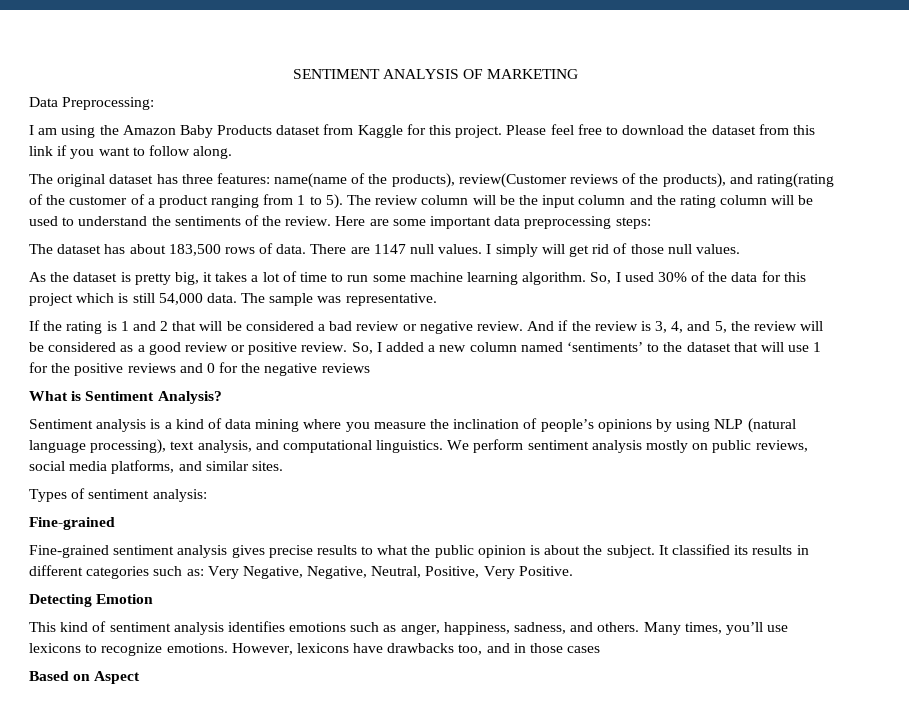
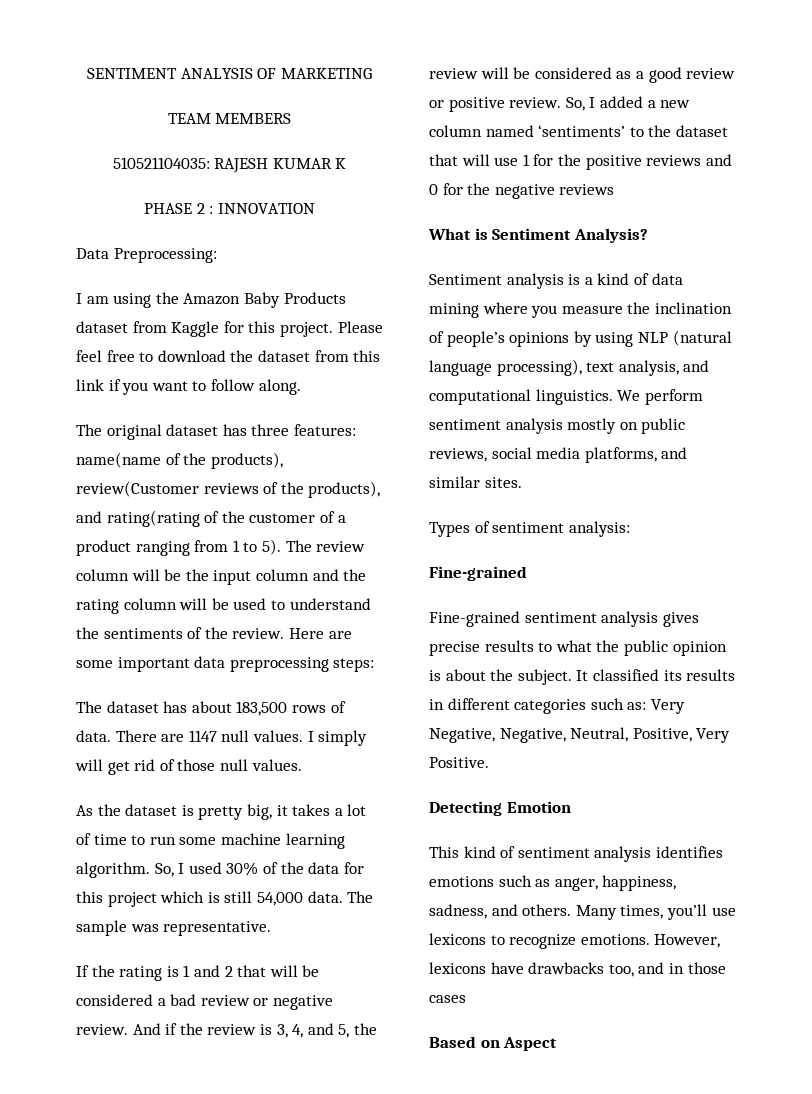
+ TEAM MEMBERS
+ 510521104035: RAJESH KUMAR K
+ PHASE 2 : INNOVATION

